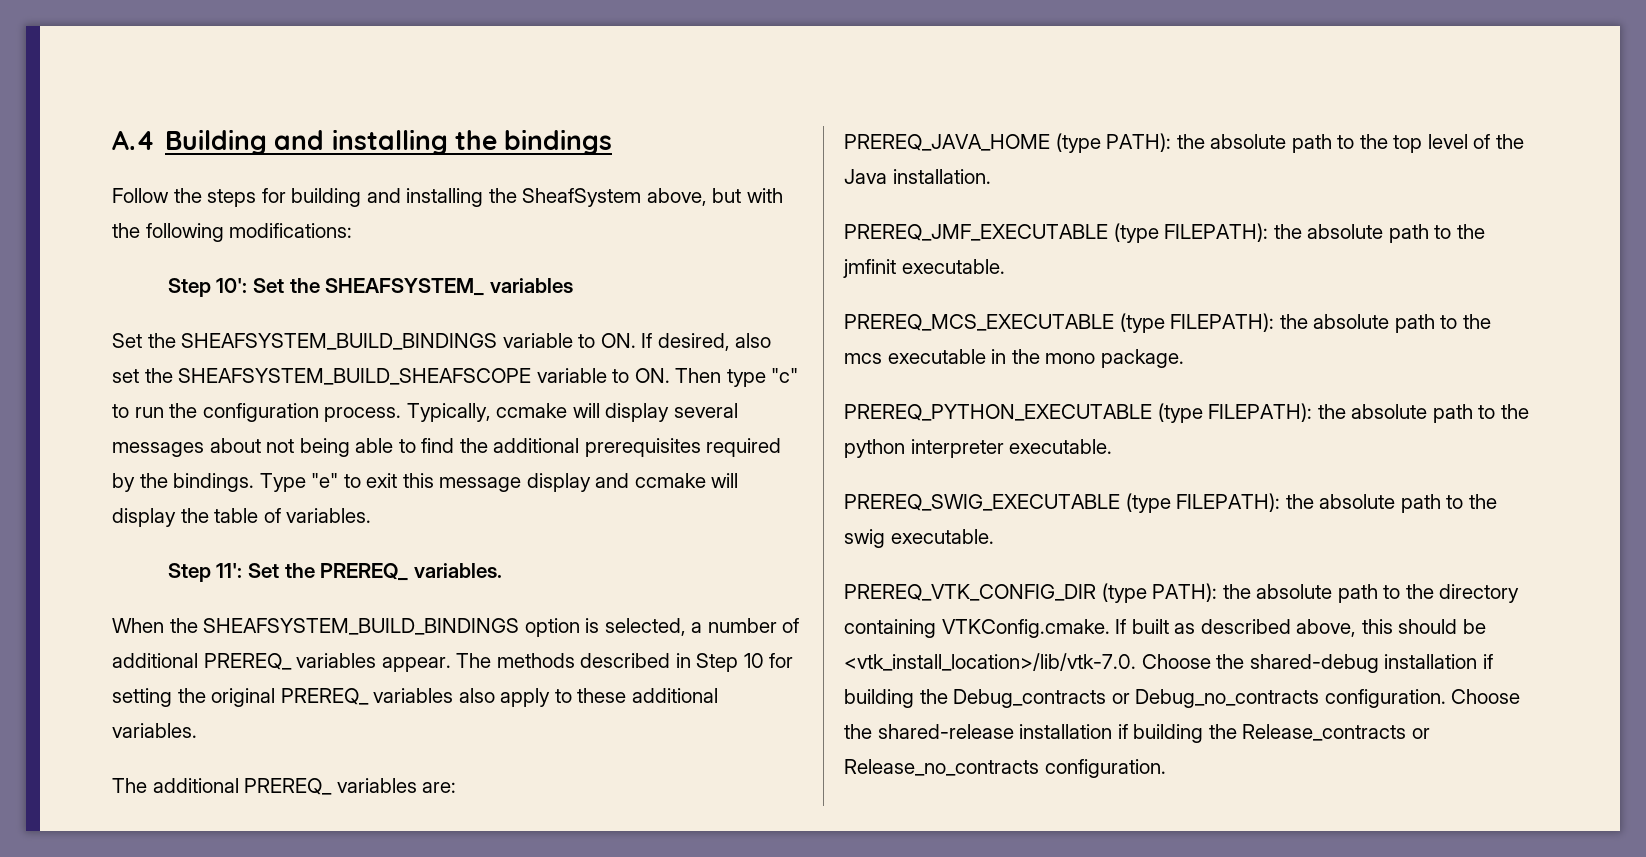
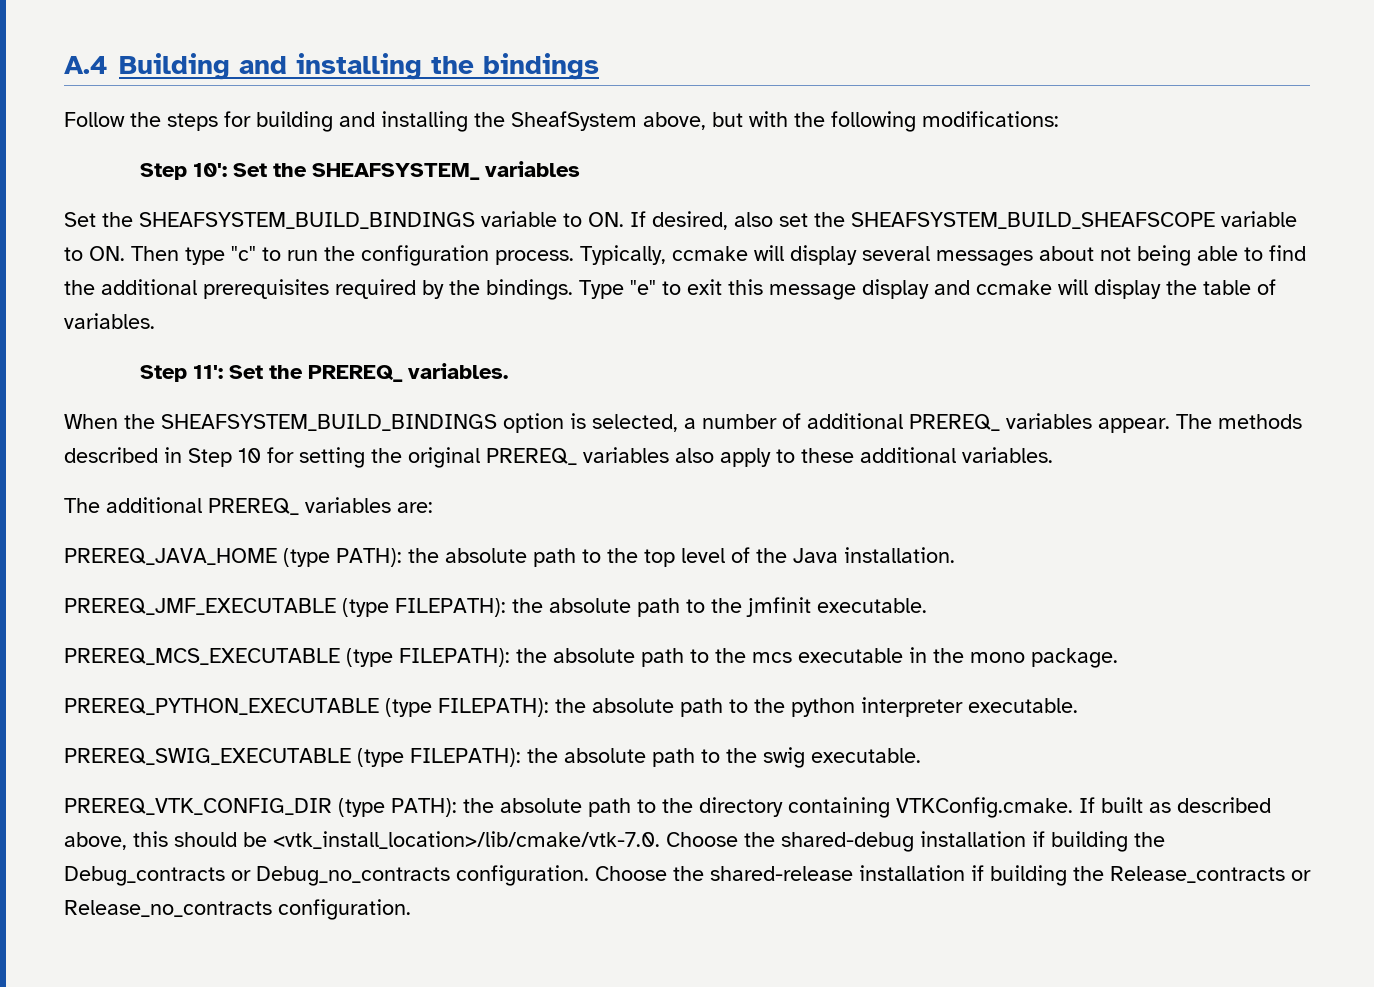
- PREREQ_VTK_CONFIG_DIR (type PATH): the absolute path to the directory containing VTKConfig.cmake. If built as described above, this should be <vtk_install_location>/lib/vtk-7.0. Choose the shared-debug installation if building the Debug_contracts or Debug_no_contracts configuration.
+ PREREQ_VTK_CONFIG_DIR (type PATH): the absolute path to the directory containing VTKConfig.cmake. If built as described above, this should be <vtk_install_location>/lib/cmake/vtk-7.0. Choose the shared-debug installation if building the Debug_contracts or Debug_no_contracts configuration.

